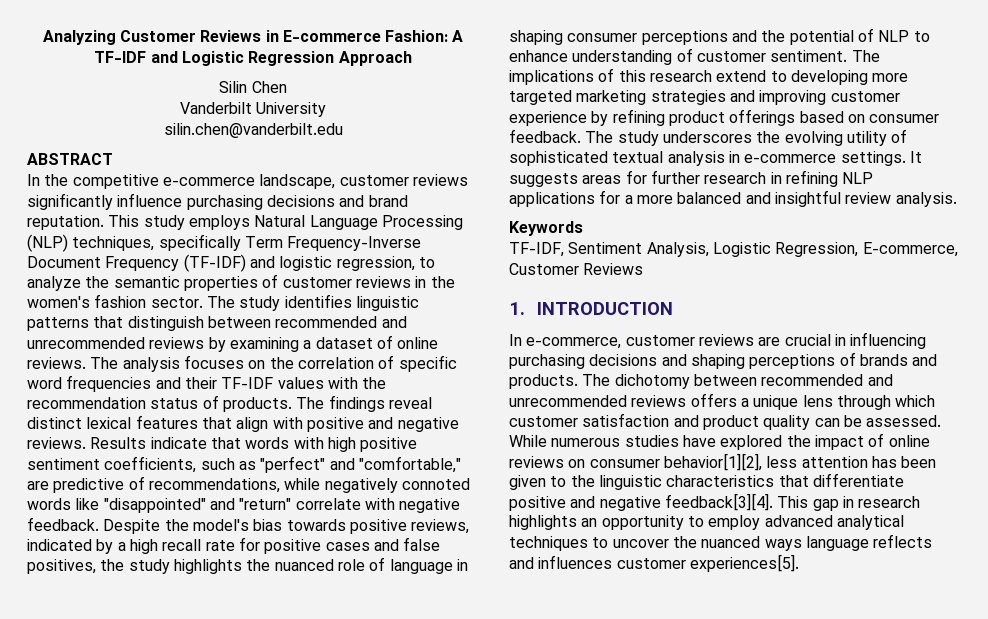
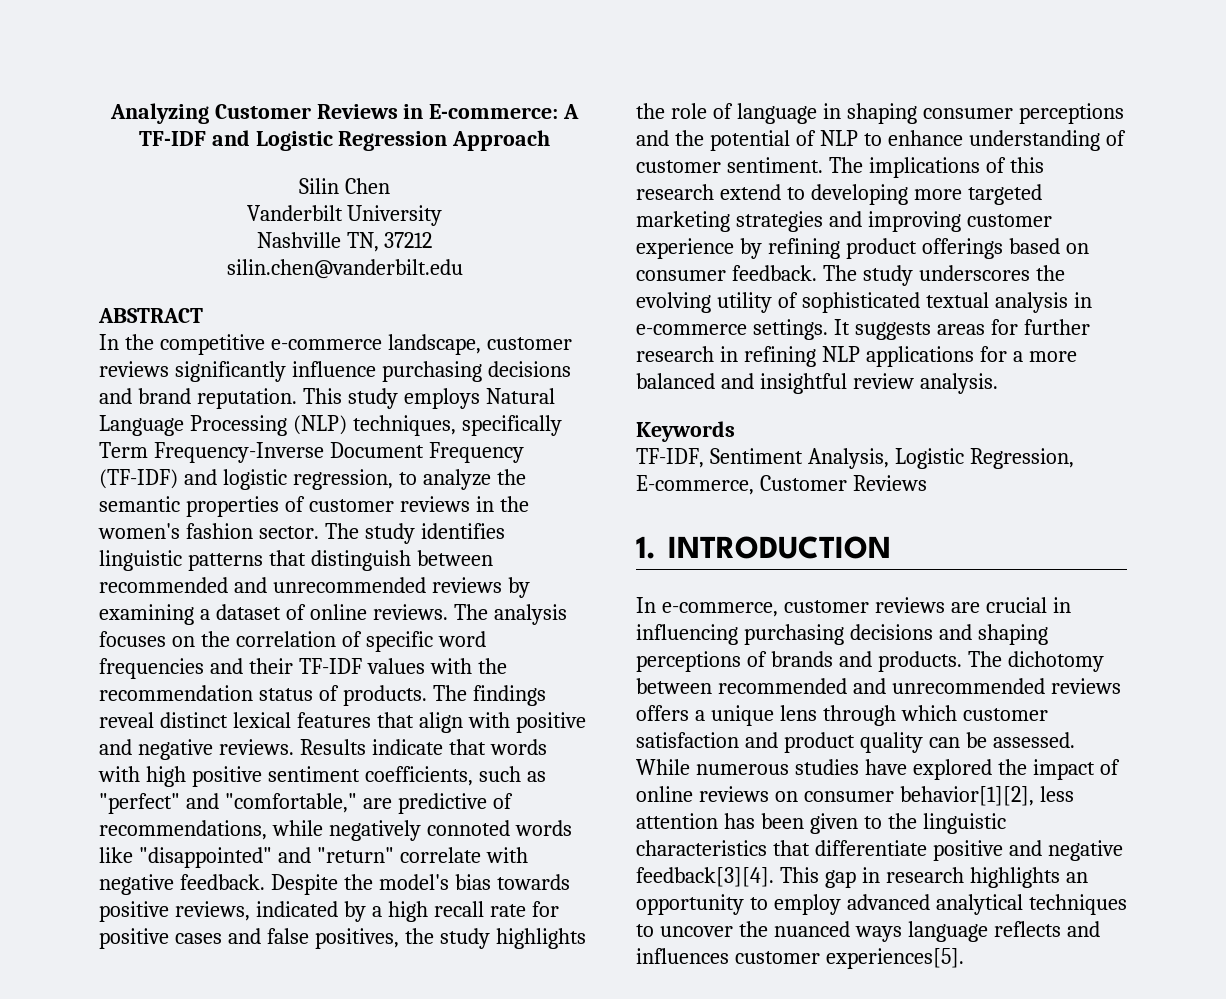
- Analyzing Customer Reviews in E-commerce Fashion: A TF-IDF and Logistic Regression Approach
+ Analyzing Customer Reviews in E-commerce: A TF-IDF and Logistic Regression Approach
+ Nashville TN, 37212
- Despite the model's bias towards positive reviews, indicated by a high recall rate for positive cases and false positives, the study highlights the nuanced role of language in shaping consumer perceptions and the potential of NLP to enhance understanding of customer sentiment.
+ Despite the model's bias towards positive reviews, indicated by a high recall rate for positive cases and false positives, the study highlights the role of language in shaping consumer perceptions and the potential of NLP to enhance understanding of customer sentiment.

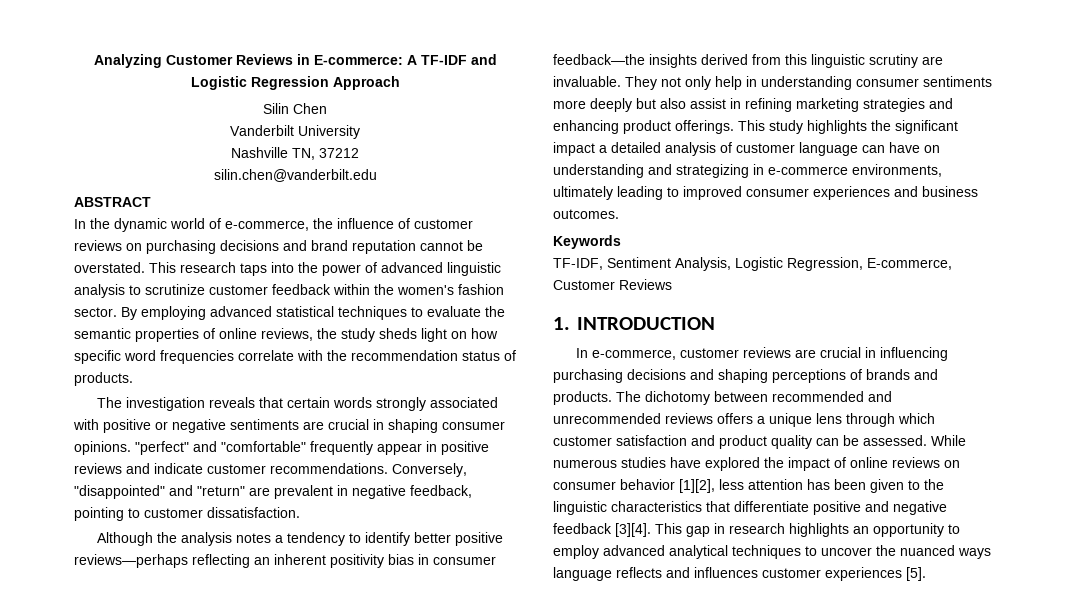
- In the competitive e-commerce landscape, customer reviews significantly influence purchasing decisions and brand reputation. This study employs Natural Language Processing (NLP) techniques, specifically Term Frequency-Inverse Document Frequency (TF-IDF) and logistic regression, to analyze the semantic properties of customer reviews in the women's fashion sector. The study identifies linguistic patterns that distinguish between recommended and unrecommended reviews by examining a dataset of online reviews. The analysis focuses on the correlation of specific word frequencies and their TF-IDF values with the recommendation status of products. The findings reveal distinct lexical features that align with positive and negative reviews. Results indicate that words with high positive sentiment coefficients, such as "perfect" and "comfortable," are predictive of recommendations, while negatively connoted words like "disappointed" and "return" correlate with negative feedback. Despite the model's bias towards positive reviews, indicated by a high recall rate for positive cases and false positives, the study highlights the role of language in shaping consumer perceptions and the potential of NLP to enhance understanding of customer sentiment. The implications of this research extend to developing more targeted marketing strategies and improving customer experience by refining product offerings based on consumer feedback. The study underscores the evolving utility of sophisticated textual analysis in e-commerce settings. It suggests areas for further research in refining NLP applications for a more balanced and insightful review analysis.
+ In the dynamic world of e-commerce, the influence of customer reviews on purchasing decisions and brand reputation cannot be overstated. This research taps into the power of advanced linguistic analysis to scrutinize customer feedback within the women's fashion sector. By employing advanced statistical techniques to evaluate the semantic properties of online reviews, the study sheds light on how specific word frequencies correlate with the recommendation status of products.
+ The investigation reveals that certain words strongly associated with positive or negative sentiments are crucial in shaping consumer opinions. "perfect" and "comfortable" frequently appear in positive reviews and indicate customer recommendations. Conversely, "disappointed" and "return" are prevalent in negative feedback, pointing to customer dissatisfaction.
+ Although the analysis notes a tendency to identify better positive reviews—perhaps reflecting an inherent positivity bias in consumer feedback—the insights derived from this linguistic scrutiny are invaluable. They not only help in understanding consumer sentiments more deeply but also assist in refining marketing strategies and enhancing product offerings. This study highlights the significant impact a detailed analysis of customer language can have on understanding and strategizing in e-commerce environments, ultimately leading to improved consumer experiences and business outcomes.
- While numerous studies have explored the impact of online reviews on consumer behavior[1][2], less attention has been given to the linguistic characteristics that differentiate positive and negative feedback[3][4].
+ While numerous studies have explored the impact of online reviews on consumer behavior [1][2], less attention has been given to the linguistic characteristics that differentiate positive and negative feedback [3][4].
- This gap in research highlights an opportunity to employ advanced analytical techniques to uncover the nuanced ways language reflects and influences customer experiences[5].
+ This gap in research highlights an opportunity to employ advanced analytical techniques to uncover the nuanced ways language reflects and influences customer experiences [5].

